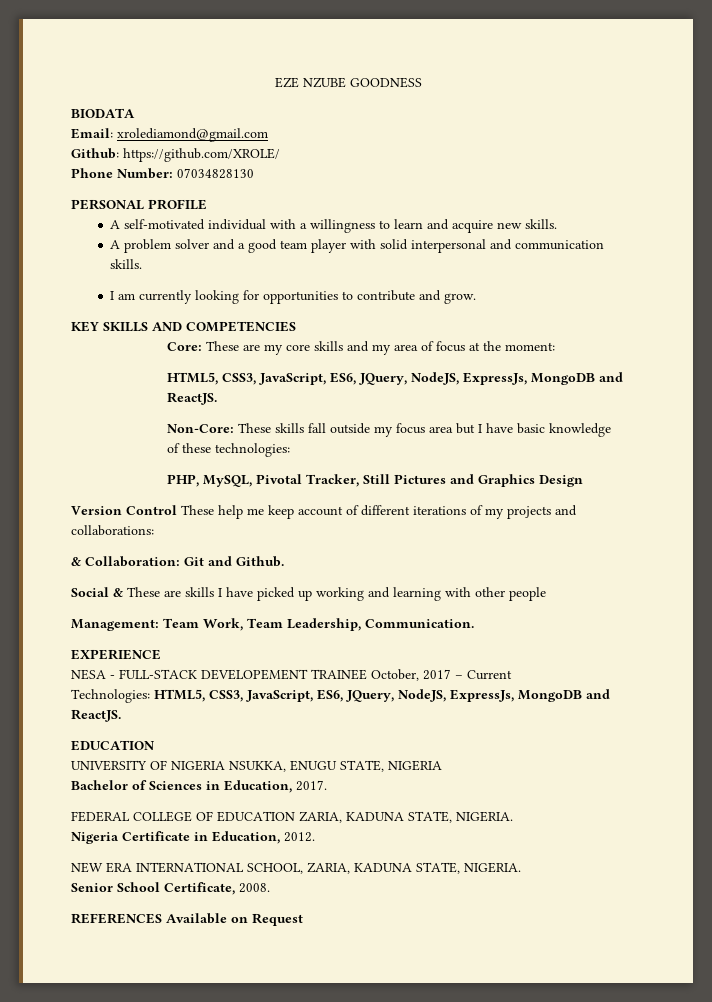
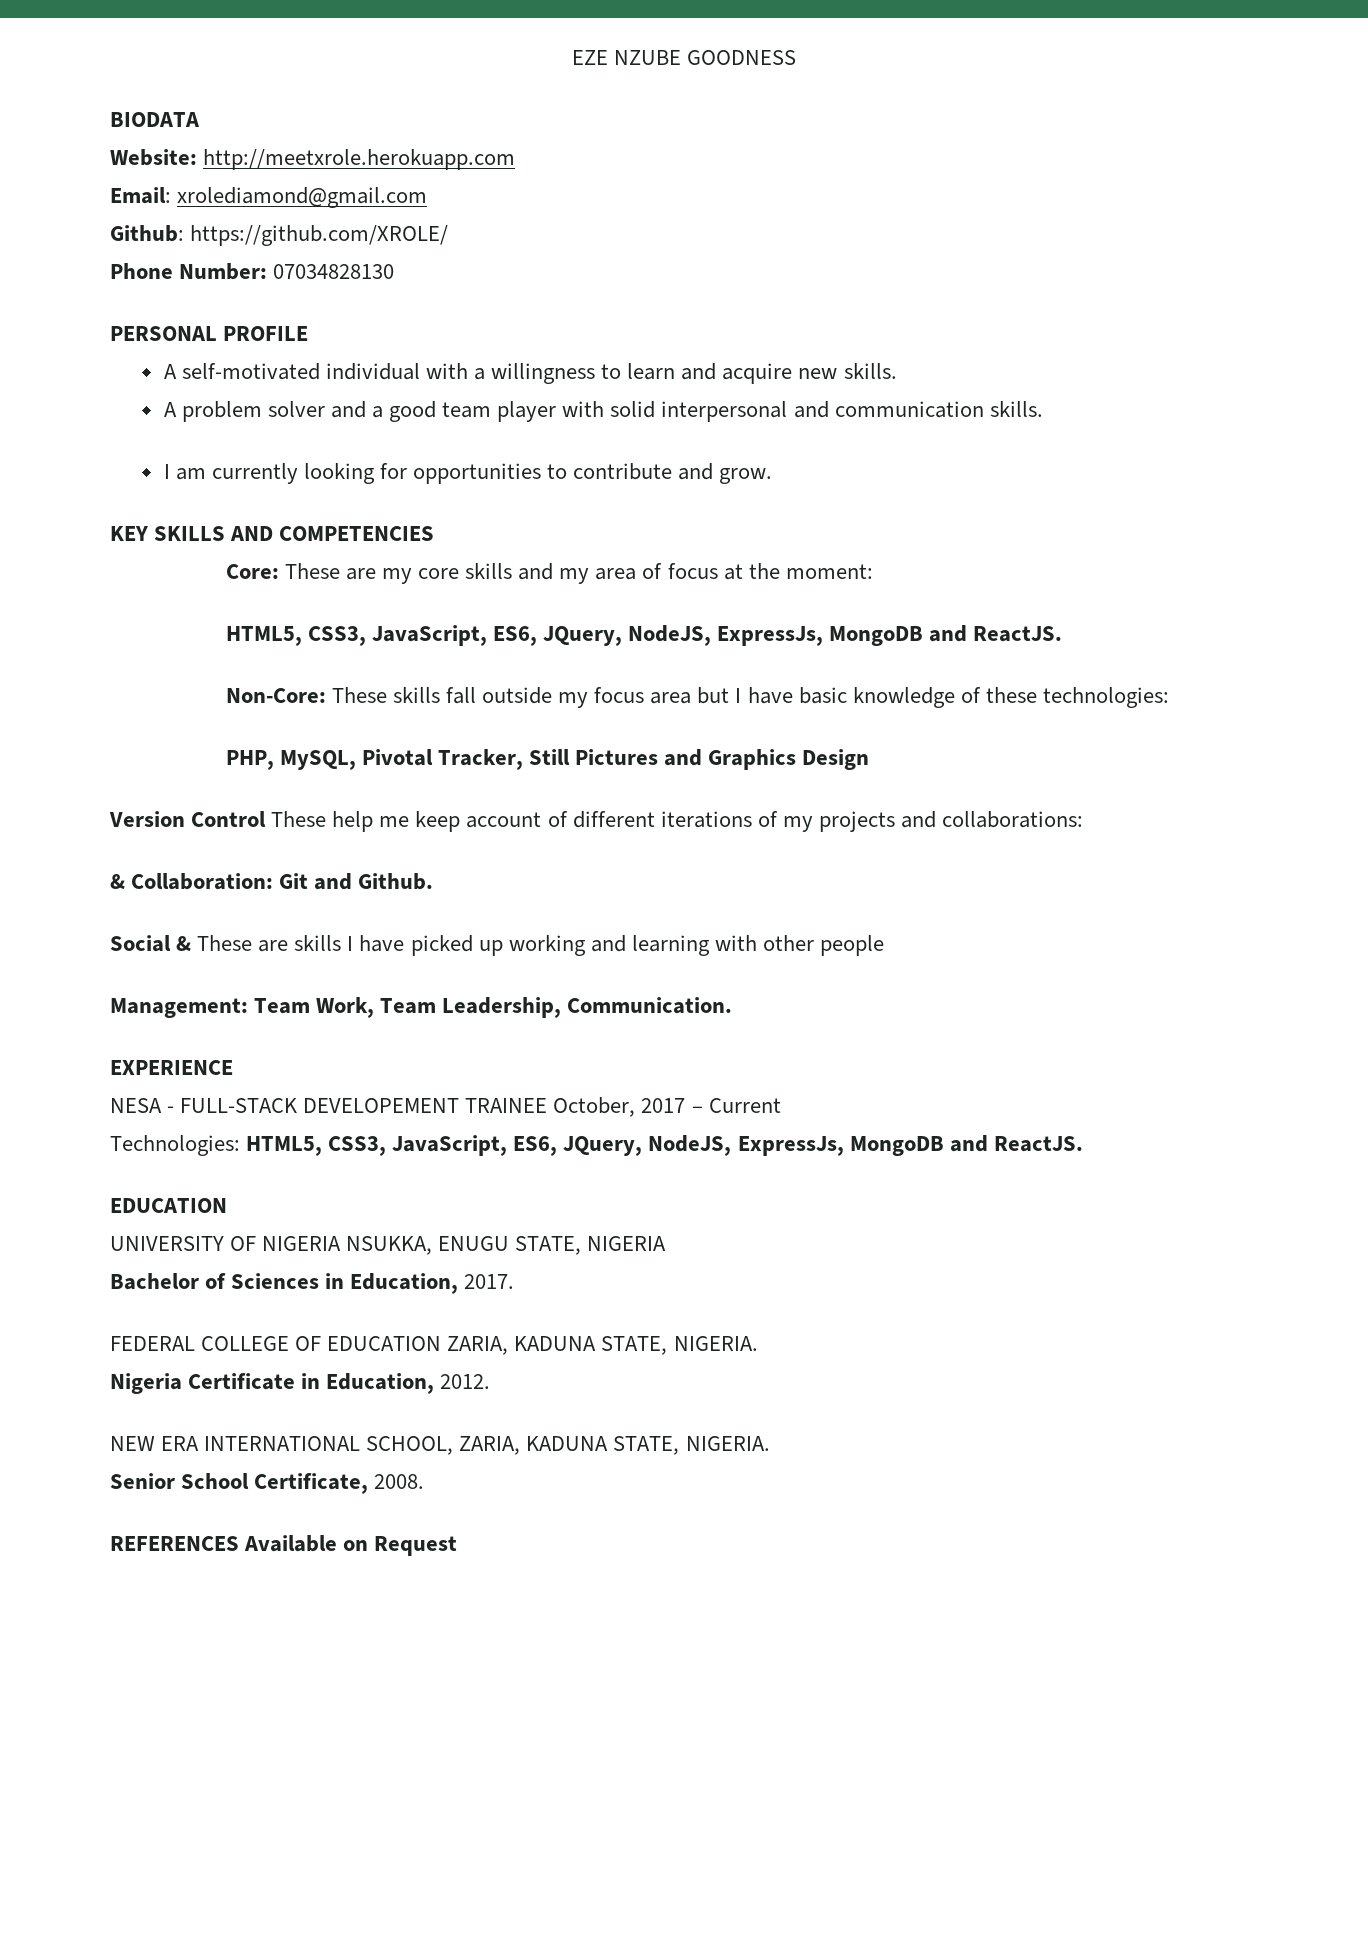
+ Website: http://meetxrole.herokuapp.com

